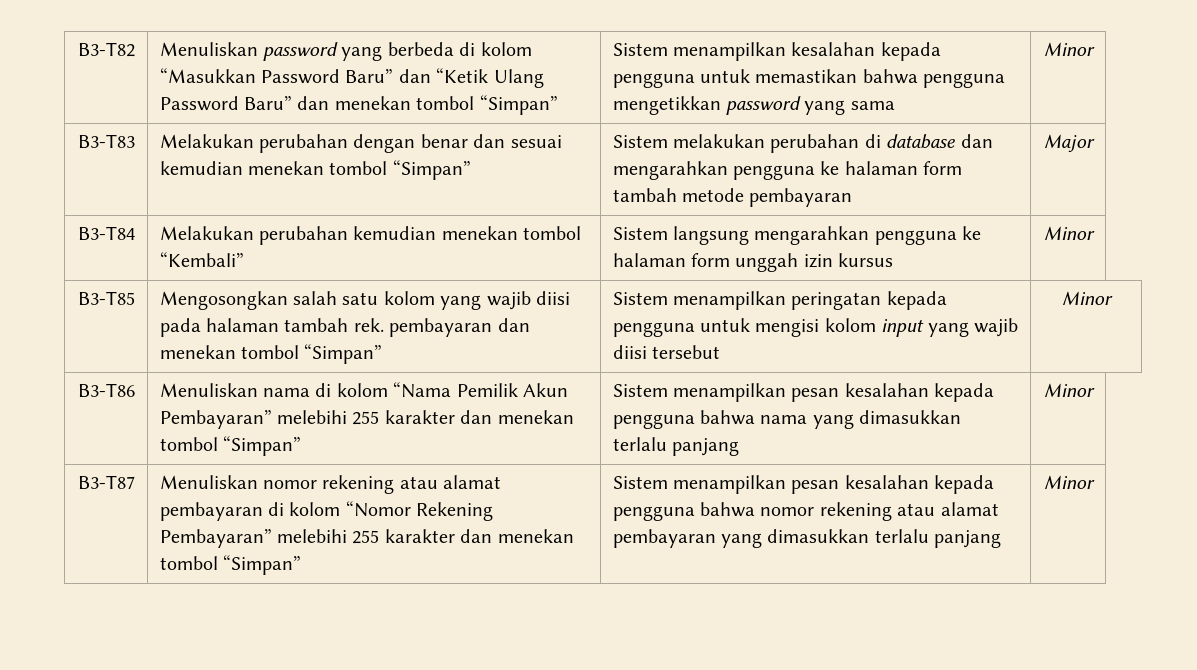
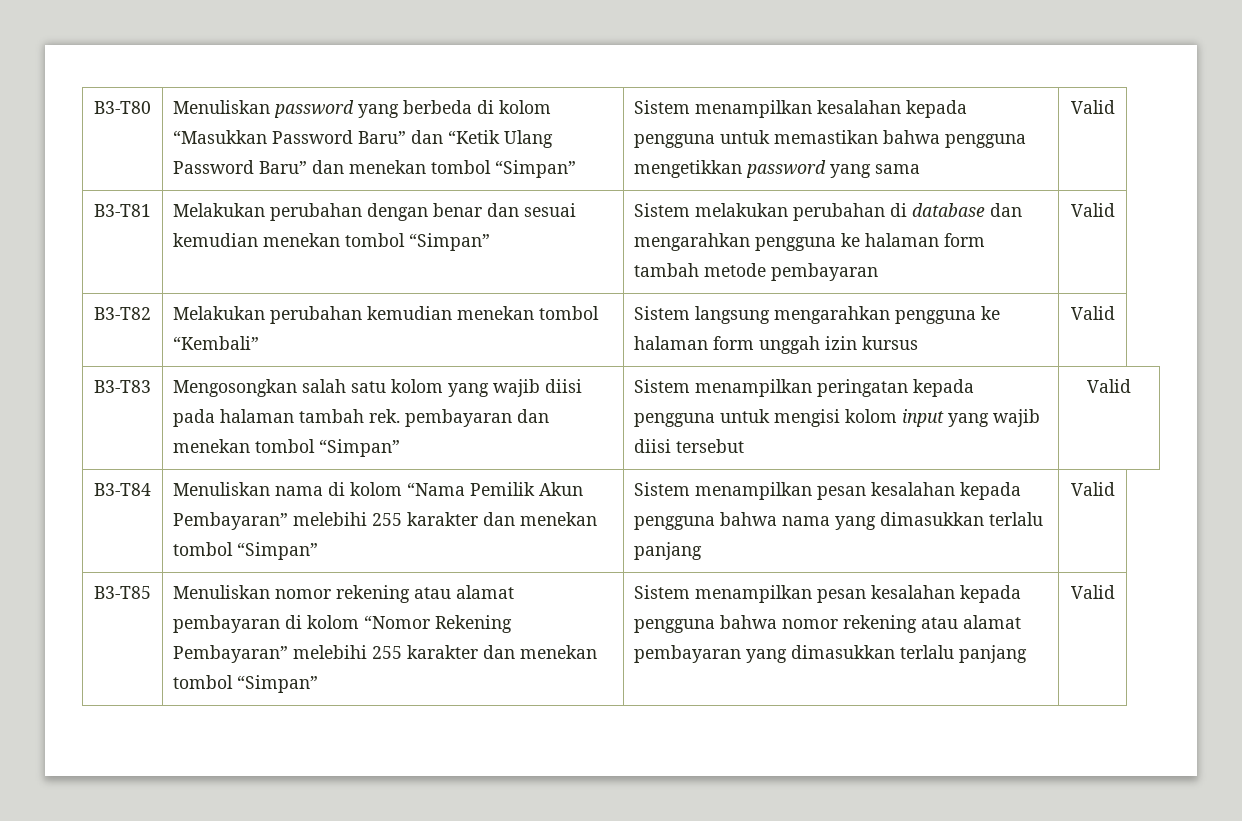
- B3-T82 | Menuliskan password yang berbeda di kolom “Masukkan Password Baru” dan “Ketik Ulang Password Baru” dan menekan tombol “Simpan” | Sistem menampilkan kesalahan kepada pengguna untuk memastikan bahwa pengguna mengetikkan password yang sama | Minor
- B3-T83 | Melakukan perubahan dengan benar dan sesuai kemudian menekan tombol “Simpan” | Sistem melakukan perubahan di database dan mengarahkan pengguna ke halaman form tambah metode pembayaran | Major
- B3-T84 | Melakukan perubahan kemudian menekan tombol “Kembali” | Sistem langsung mengarahkan pengguna ke halaman form unggah izin kursus | Minor
- B3-T85 | Mengosongkan salah satu kolom yang wajib diisi pada halaman tambah rek. pembayaran dan menekan tombol “Simpan” | Sistem menampilkan peringatan kepada pengguna untuk mengisi kolom input yang wajib diisi tersebut | Minor
- B3-T86 | Menuliskan nama di kolom “Nama Pemilik Akun Pembayaran” melebihi 255 karakter dan menekan tombol “Simpan” | Sistem menampilkan pesan kesalahan kepada pengguna bahwa nama yang dimasukkan terlalu panjang | Minor
- B3-T87 | Menuliskan nomor rekening atau alamat pembayaran di kolom “Nomor Rekening Pembayaran” melebihi 255 karakter dan menekan tombol “Simpan” | Sistem menampilkan pesan kesalahan kepada pengguna bahwa nomor rekening atau alamat pembayaran yang dimasukkan terlalu panjang | Minor
+ B3-T80 | Menuliskan password yang berbeda di kolom “Masukkan Password Baru” dan “Ketik Ulang Password Baru” dan menekan tombol “Simpan” | Sistem menampilkan kesalahan kepada pengguna untuk memastikan bahwa pengguna mengetikkan password yang sama | Valid
+ B3-T81 | Melakukan perubahan dengan benar dan sesuai kemudian menekan tombol “Simpan” | Sistem melakukan perubahan di database dan mengarahkan pengguna ke halaman form tambah metode pembayaran | Valid
+ B3-T82 | Melakukan perubahan kemudian menekan tombol “Kembali” | Sistem langsung mengarahkan pengguna ke halaman form unggah izin kursus | Valid
+ B3-T83 | Mengosongkan salah satu kolom yang wajib diisi pada halaman tambah rek. pembayaran dan menekan tombol “Simpan” | Sistem menampilkan peringatan kepada pengguna untuk mengisi kolom input yang wajib diisi tersebut | Valid
+ B3-T84 | Menuliskan nama di kolom “Nama Pemilik Akun Pembayaran” melebihi 255 karakter dan menekan tombol “Simpan” | Sistem menampilkan pesan kesalahan kepada pengguna bahwa nama yang dimasukkan terlalu panjang | Valid
+ B3-T85 | Menuliskan nomor rekening atau alamat pembayaran di kolom “Nomor Rekening Pembayaran” melebihi 255 karakter dan menekan tombol “Simpan” | Sistem menampilkan pesan kesalahan kepada pengguna bahwa nomor rekening atau alamat pembayaran yang dimasukkan terlalu panjang | Valid

